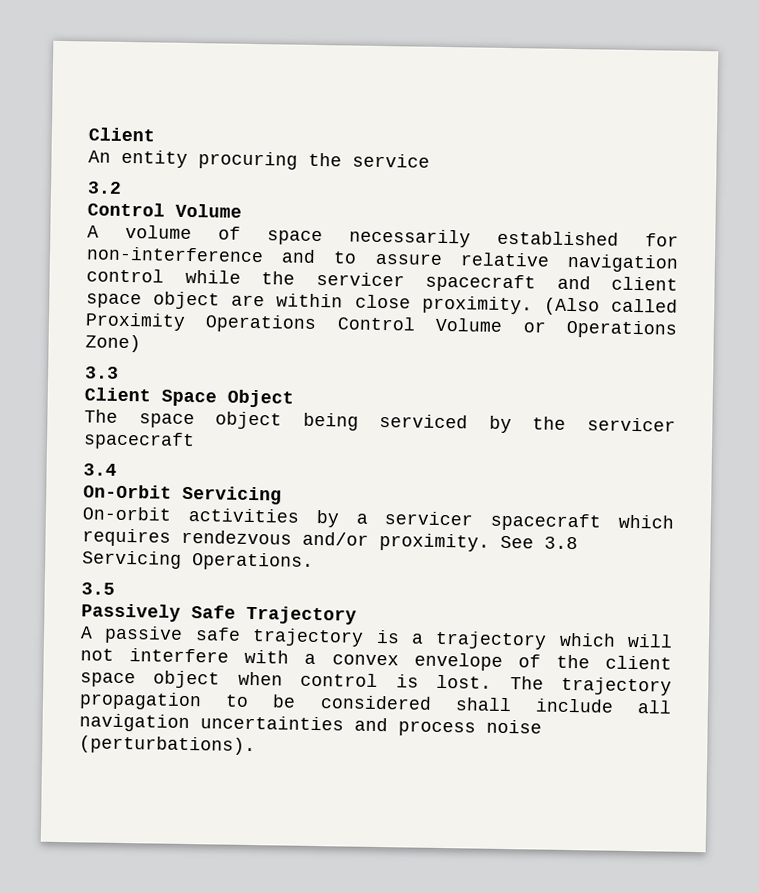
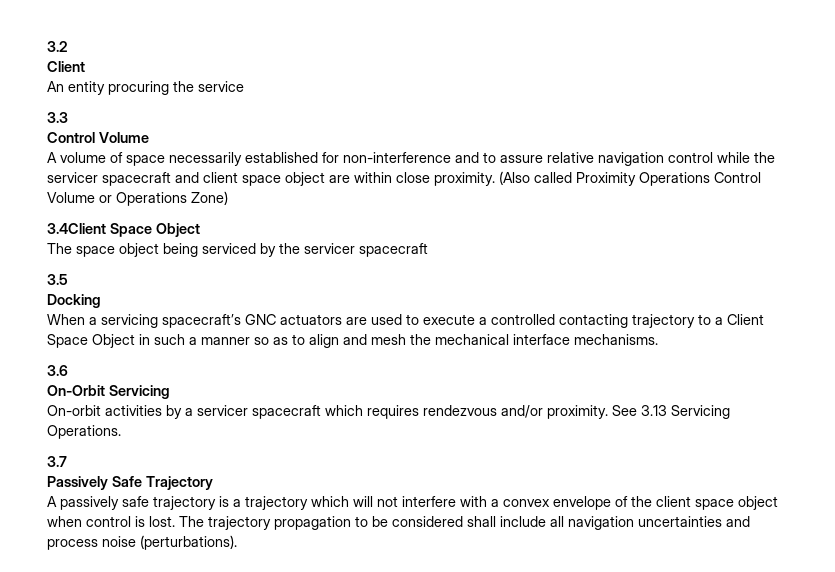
+ 3.2
- 3.2
+ 3.3
- 3.3
- Client Space Object
+ 3.4Client Space Object
- 3.4
+ 3.5
+ Docking
+ When a servicing spacecraft’s GNC actuators are used to execute a controlled contacting trajectory to a Client Space Object in such a manner so as to align and mesh the mechanical interface mechanisms.
+ 3.6
- See 3.8 Servicing Operations.
+ See 3.13 Servicing Operations.
- 3.5
+ 3.7
- A passive safe trajectory is a trajectory which will not interfere with a convex envelope of the client space object when control is lost.
+ A passively safe trajectory is a trajectory which will not interfere with a convex envelope of the client space object when control is lost.

